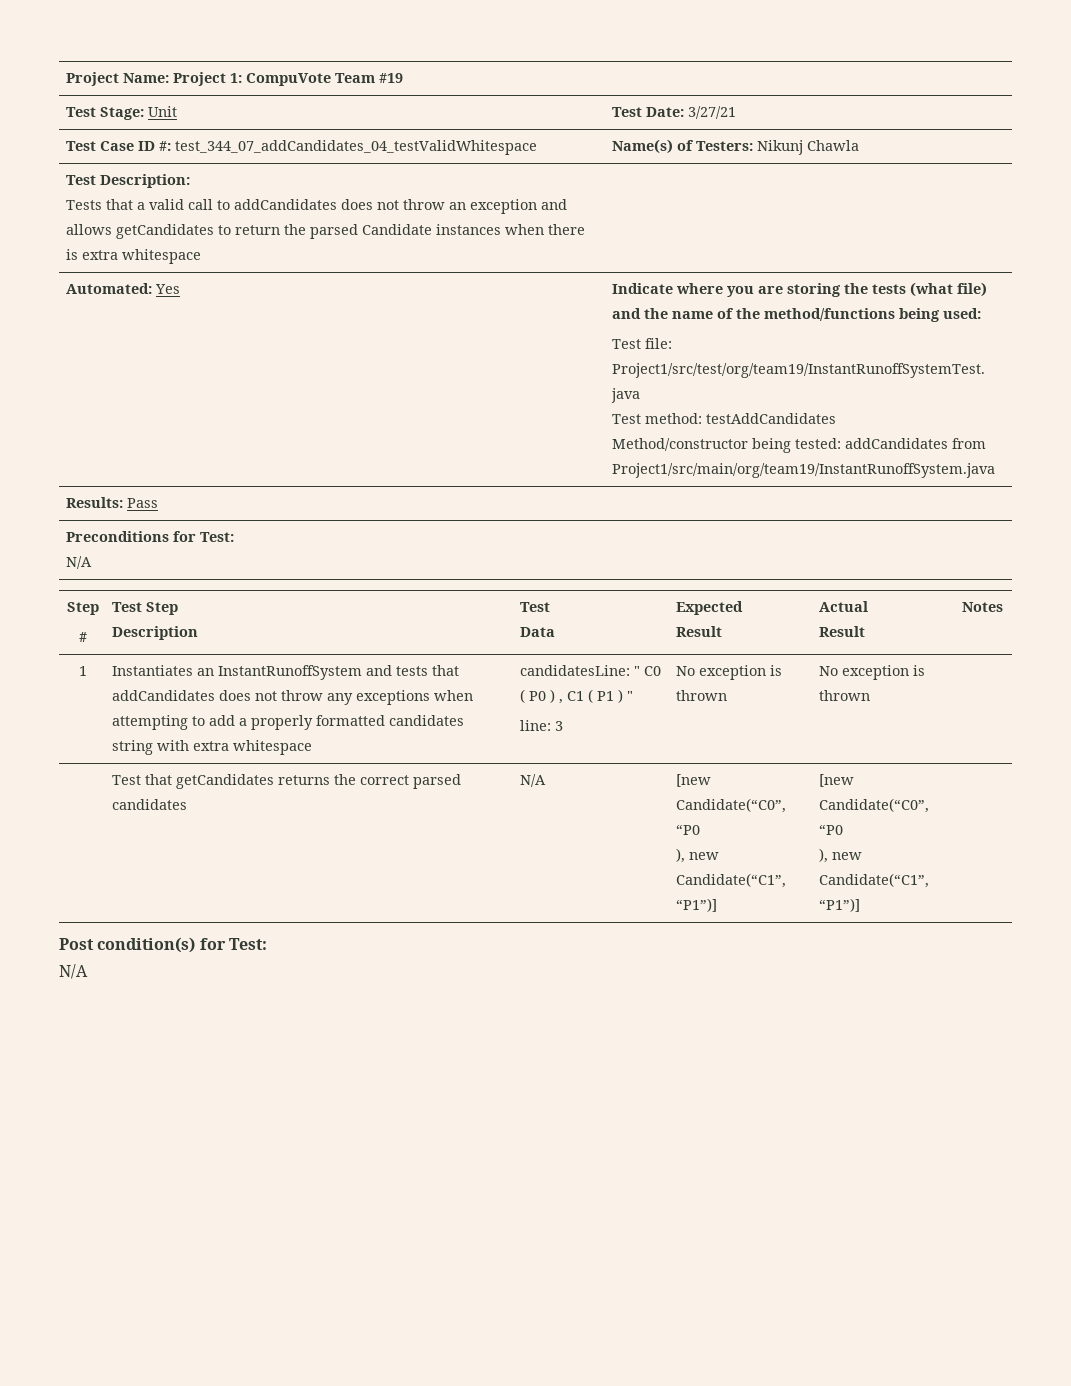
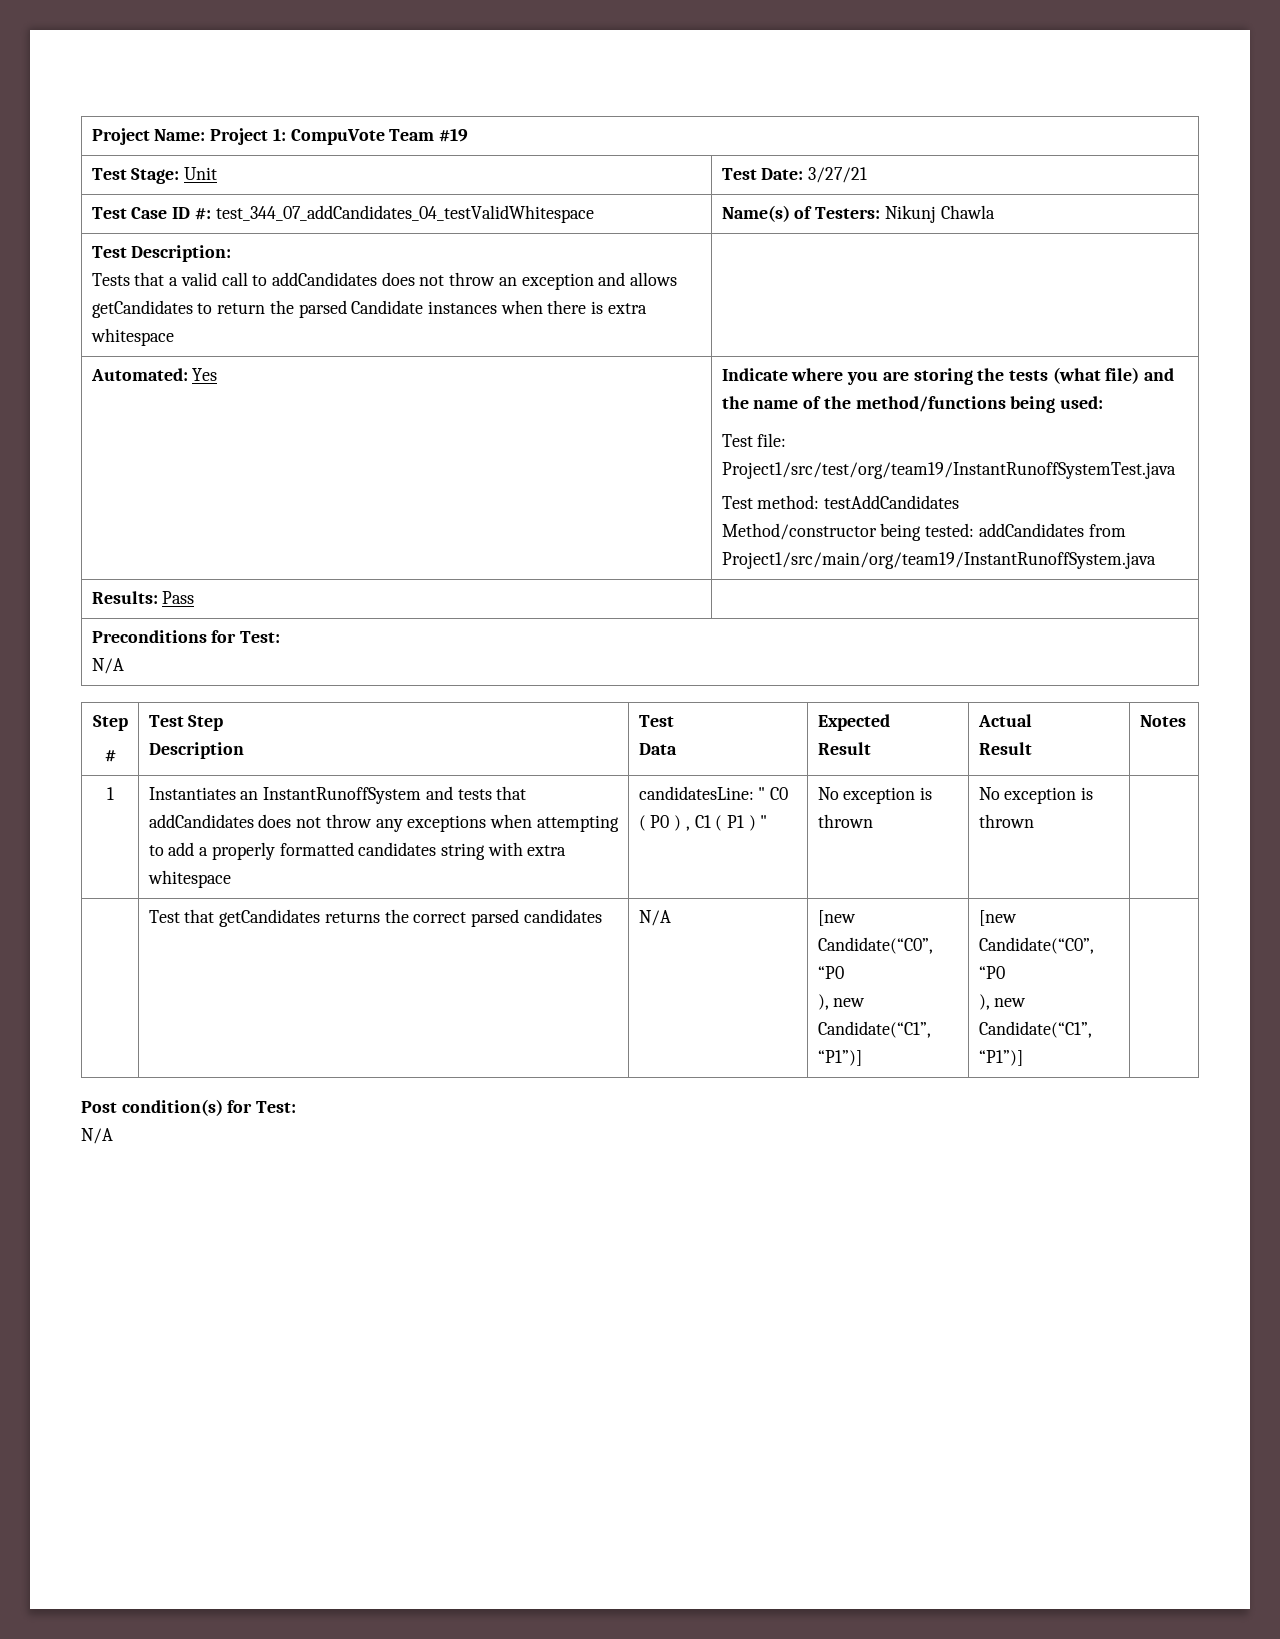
- line: 3

